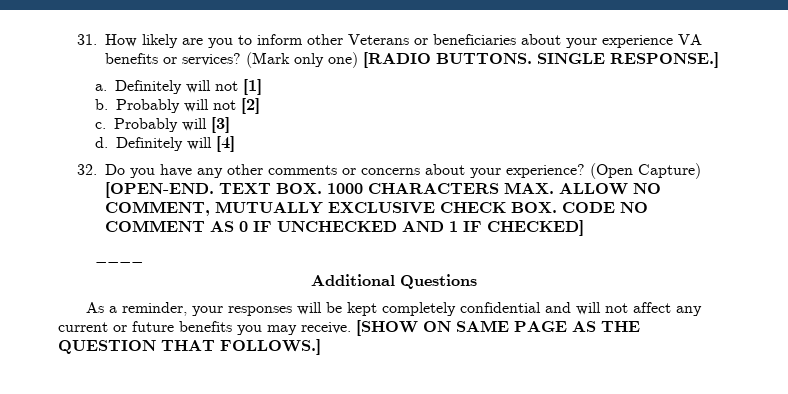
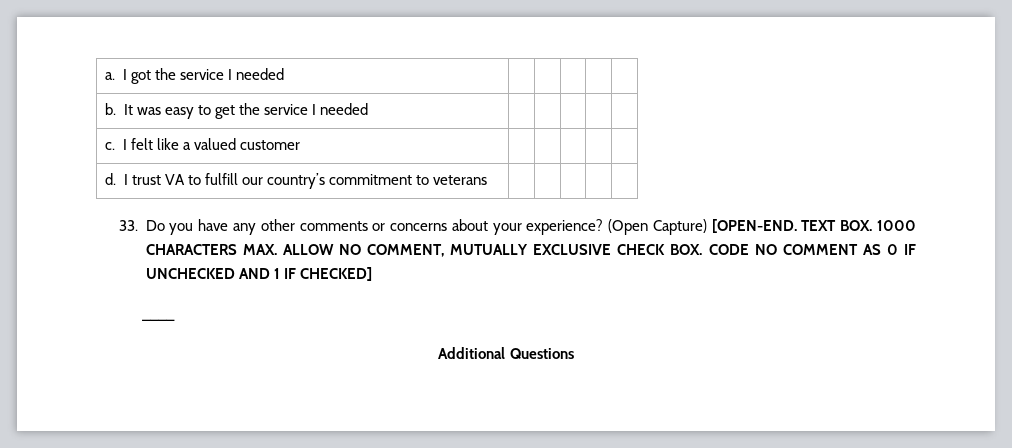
- 31. How likely are you to inform other Veterans or beneficiaries about your experience VA benefits or services? (Mark only one) [RADIO BUTTONS. SINGLE RESPONSE.]
- a. Definitely will not [1]
- b. Probably will not [2]
- c. Probably will [3]
- d. Definitely will [4]
- 32. Do you have any other comments or concerns about your experience?
+ a. I got the service I needed | | | | |
+ b. It was easy to get the service I needed | | | | |
+ c. I felt like a valued customer | | | | |
+ d. I trust VA to fulfill our country’s commitment to veterans | | | | |
+ 33. Do you have any other comments or concerns about your experience?
- As a reminder, your responses will be kept completely confidential and will not affect any current or future benefits you may receive. [SHOW ON SAME PAGE AS THE QUESTION THAT FOLLOWS.]

